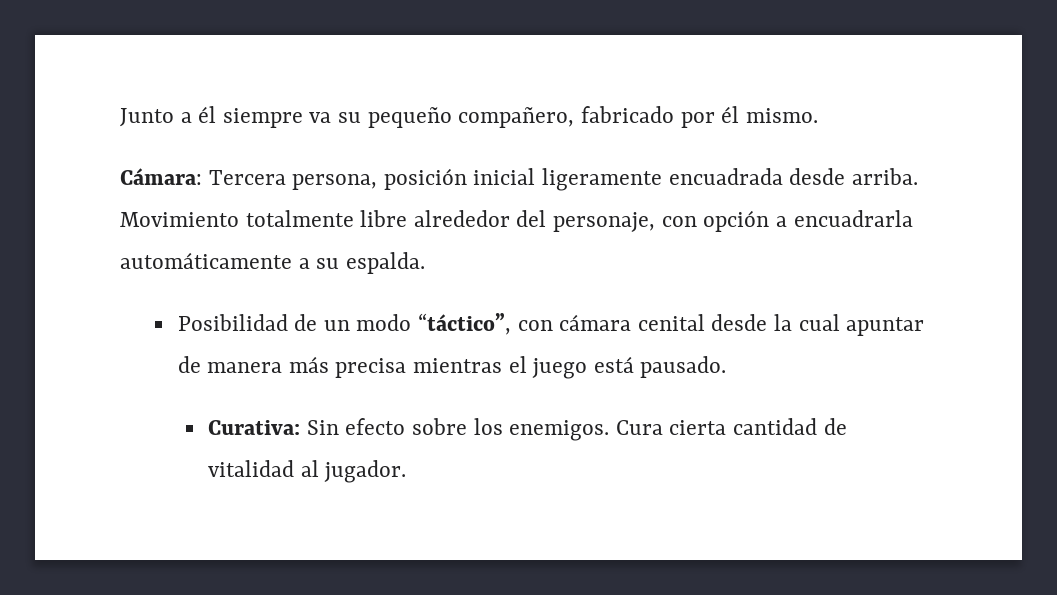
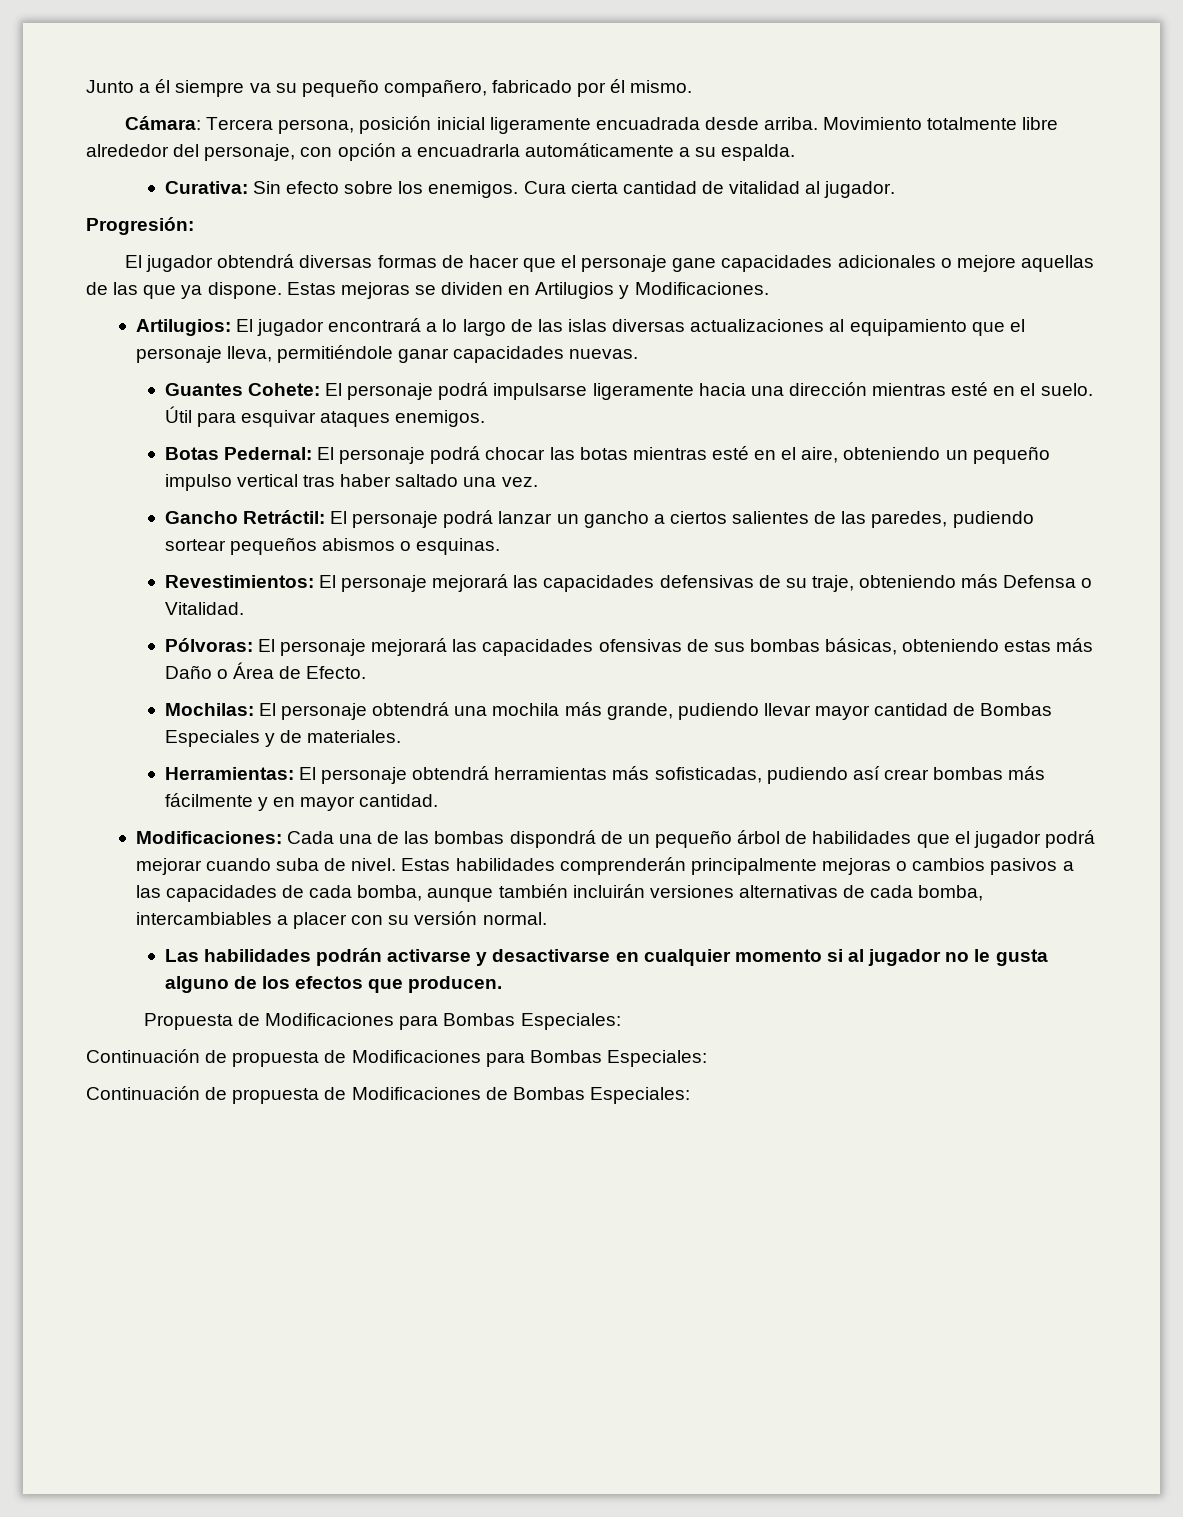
- Posibilidad de un modo “táctico”, con cámara cenital desde la cual apuntar de manera más precisa mientras el juego está pausado.
+ Progresión:
+ El jugador obtendrá diversas formas de hacer que el personaje gane capacidades adicionales o mejore aquellas de las que ya dispone. Estas mejoras se dividen en Artilugios y Modificaciones.
+ Artilugios: El jugador encontrará a lo largo de las islas diversas actualizaciones al equipamiento que el personaje lleva, permitiéndole ganar capacidades nuevas.
+ Guantes Cohete: El personaje podrá impulsarse ligeramente hacia una dirección mientras esté en el suelo. Útil para esquivar ataques enemigos.
+ Botas Pedernal: El personaje podrá chocar las botas mientras esté en el aire, obteniendo un pequeño impulso vertical tras haber saltado una vez.
+ Gancho Retráctil: El personaje podrá lanzar un gancho a ciertos salientes de las paredes, pudiendo sortear pequeños abismos o esquinas.
+ Revestimientos: El personaje mejorará las capacidades defensivas de su traje, obteniendo más Defensa o Vitalidad.
+ Pólvoras: El personaje mejorará las capacidades ofensivas de sus bombas básicas, obteniendo estas más Daño o Área de Efecto.
+ Mochilas: El personaje obtendrá una mochila más grande, pudiendo llevar mayor cantidad de Bombas Especiales y de materiales.
+ Herramientas: El personaje obtendrá herramientas más sofisticadas, pudiendo así crear bombas más fácilmente y en mayor cantidad.
+ Modificaciones: Cada una de las bombas dispondrá de un pequeño árbol de habilidades que el jugador podrá mejorar cuando suba de nivel. Estas habilidades comprenderán principalmente mejoras o cambios pasivos a las capacidades de cada bomba, aunque también incluirán versiones alternativas de cada bomba, intercambiables a placer con su versión normal.
+ Las habilidades podrán activarse y desactivarse en cualquier momento si al jugador no le gusta alguno de los efectos que producen.
+ Propuesta de Modificaciones para Bombas Especiales:
+ Continuación de propuesta de Modificaciones para Bombas Especiales:
+ Continuación de propuesta de Modificaciones de Bombas Especiales:

